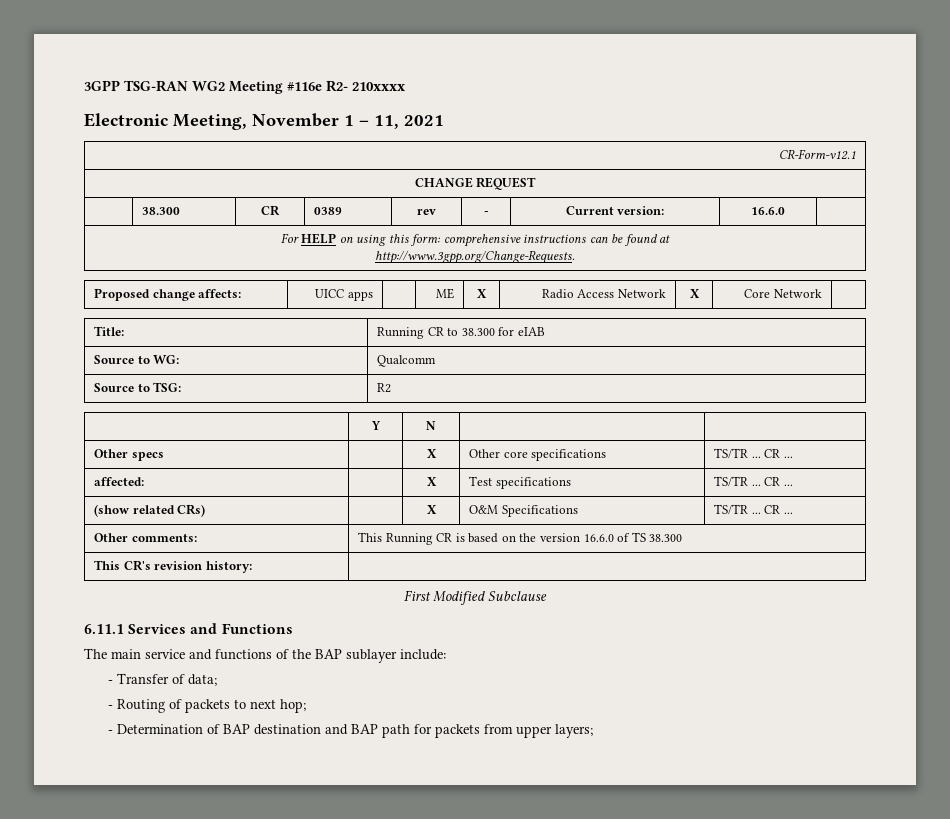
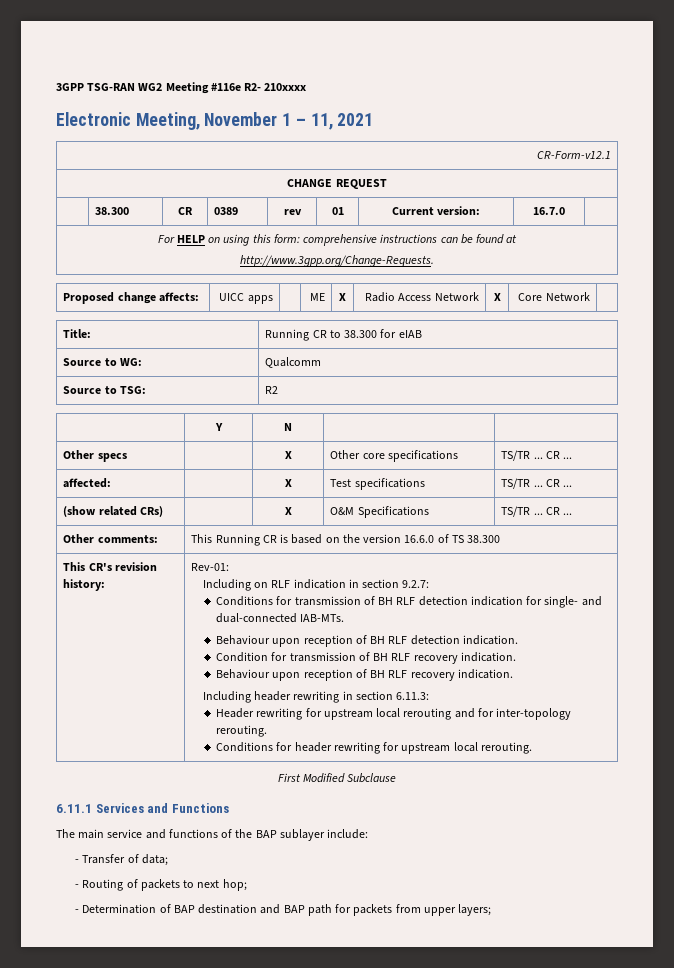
- | 38.300 | CR | 0389 | rev | - | Current version: | 16.6.0 |
+ | 38.300 | CR | 0389 | rev | 01 | Current version: | 16.7.0 |
+ Rev-01:
+ Including on RLF indication in section 9.2.7:
+ Conditions for transmission of BH RLF detection indication for single- and dual-connected IAB-MTs.
+ Behaviour upon reception of BH RLF detection indication.
+ Condition for transmission of BH RLF recovery indication.
+ Behaviour upon reception of BH RLF recovery indication.
+ Including header rewriting in section 6.11.3:
+ Header rewriting for upstream local rerouting and for inter-topology rerouting.
+ Conditions for header rewriting for upstream local rerouting.

